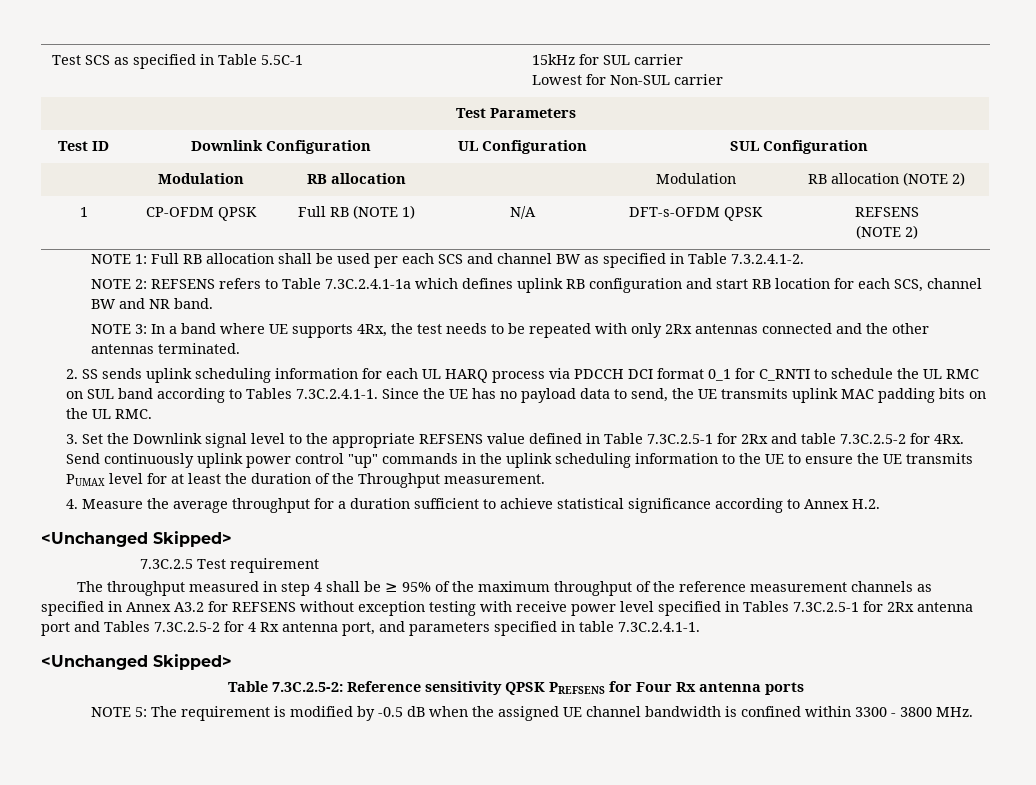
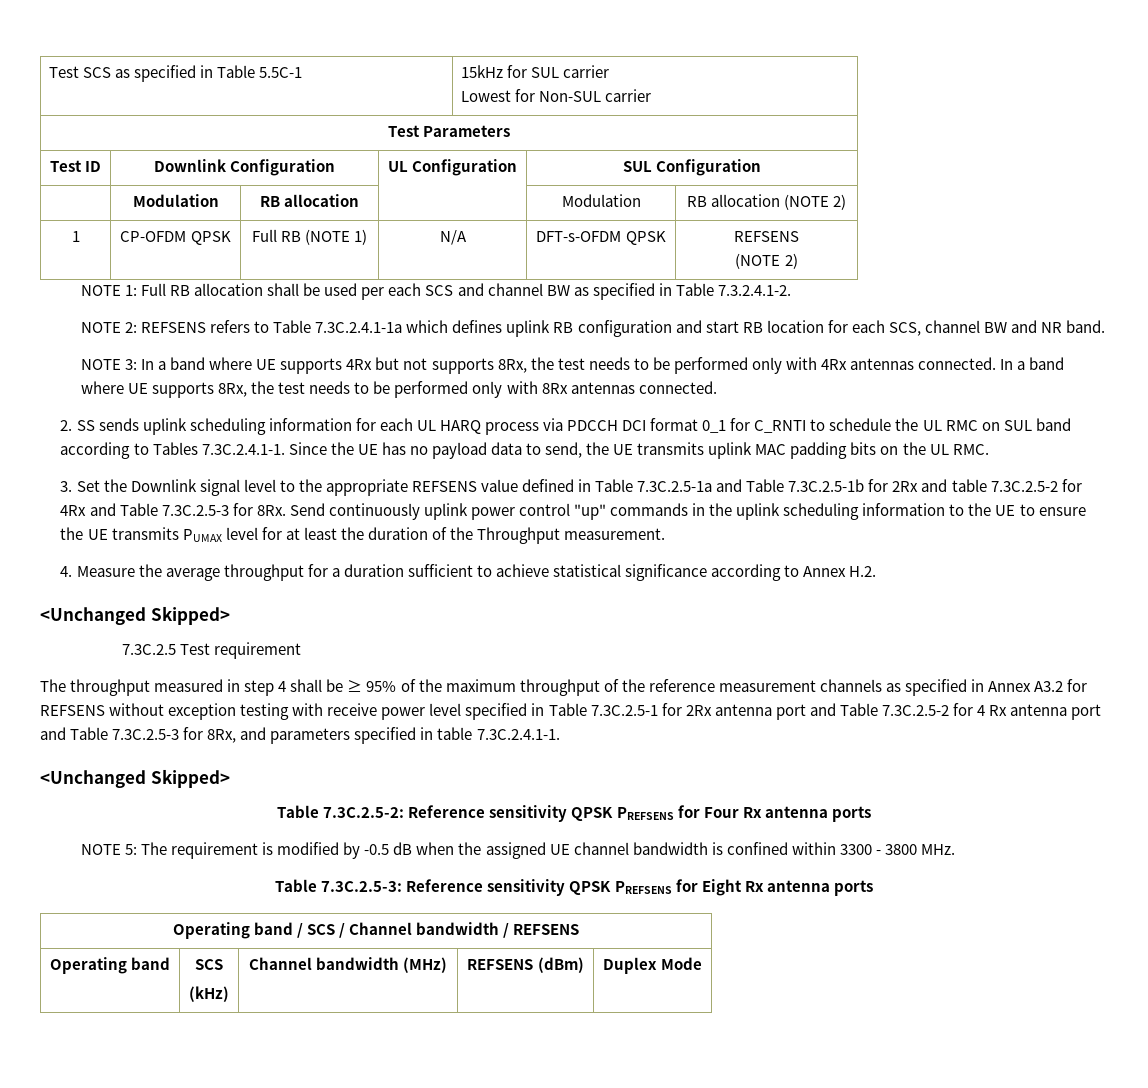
- NOTE 3: In a band where UE supports 4Rx, the test needs to be repeated with only 2Rx antennas connected and the other antennas terminated.
+ NOTE 3: In a band where UE supports 4Rx but not supports 8Rx, the test needs to be performed only with 4Rx antennas connected. In a band where UE supports 8Rx, the test needs to be performed only with 8Rx antennas connected.
- 3. Set the Downlink signal level to the appropriate REFSENS value defined in Table 7.3C.2.5-1 for 2Rx and table 7.3C.2.5-2 for 4Rx.
+ 3. Set the Downlink signal level to the appropriate REFSENS value defined in Table 7.3C.2.5-1a and Table 7.3C.2.5-1b for 2Rx and table 7.3C.2.5-2 for 4Rx and Table 7.3C.2.5-3 for 8Rx.
- The throughput measured in step 4 shall be ≥ 95% of the maximum throughput of the reference measurement channels as specified in Annex A3.2 for REFSENS without exception testing with receive power level specified in Tables 7.3C.2.5-1 for 2Rx antenna port and Tables 7.3C.2.5-2 for 4 Rx antenna port, and parameters specified in table 7.3C.2.4.1-1.
+ The throughput measured in step 4 shall be ≥ 95% of the maximum throughput of the reference measurement channels as specified in Annex A3.2 for REFSENS without exception testing with receive power level specified in Table 7.3C.2.5-1 for 2Rx antenna port and Table 7.3C.2.5-2 for 4 Rx antenna port and Table 7.3C.2.5-3 for 8Rx, and parameters specified in table 7.3C.2.4.1-1.
+ Table 7.3C.2.5-3: Reference sensitivity QPSK PREFSENS for Eight Rx antenna ports
+ Operating band / SCS / Channel bandwidth / REFSENS
+ Operating band | SCS
+ (kHz) | Channel bandwidth (MHz) | REFSENS (dBm) | Duplex Mode

